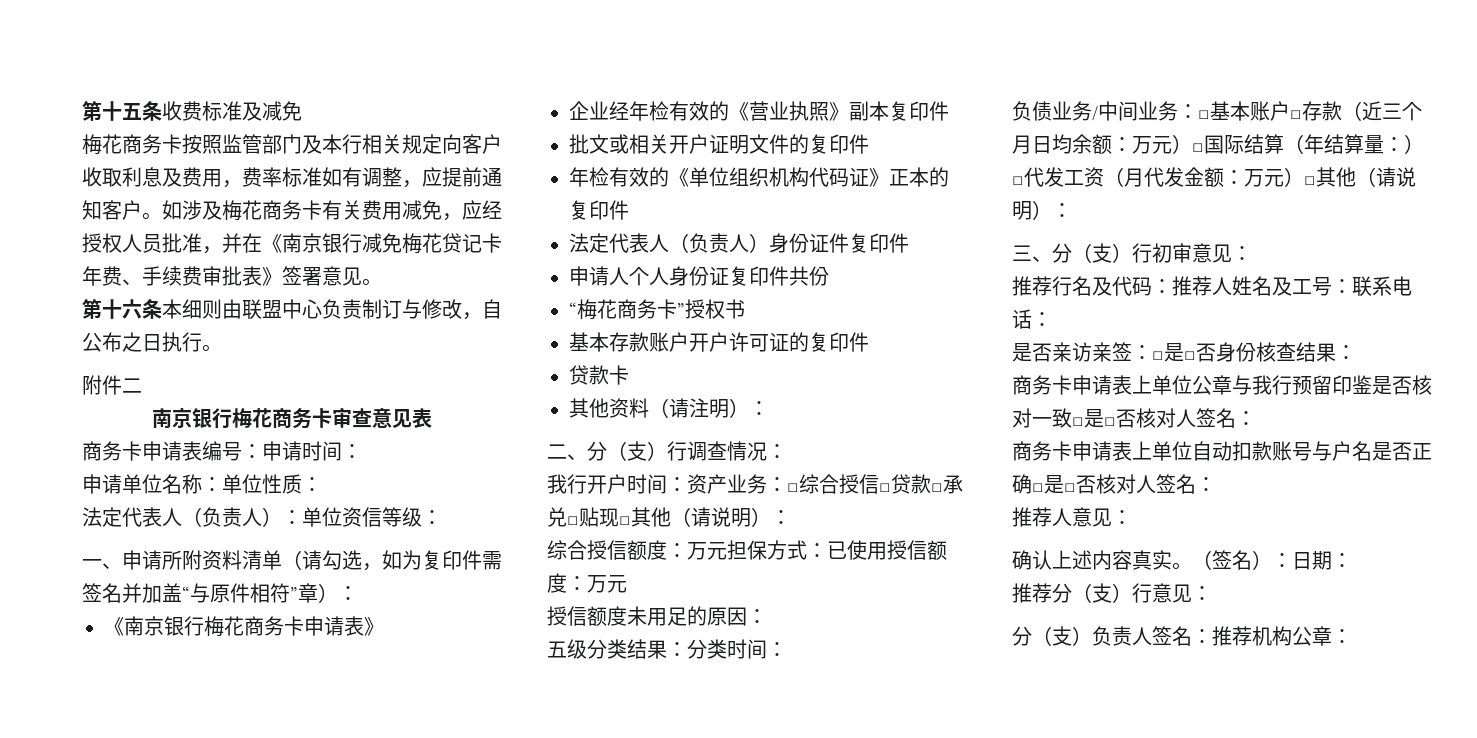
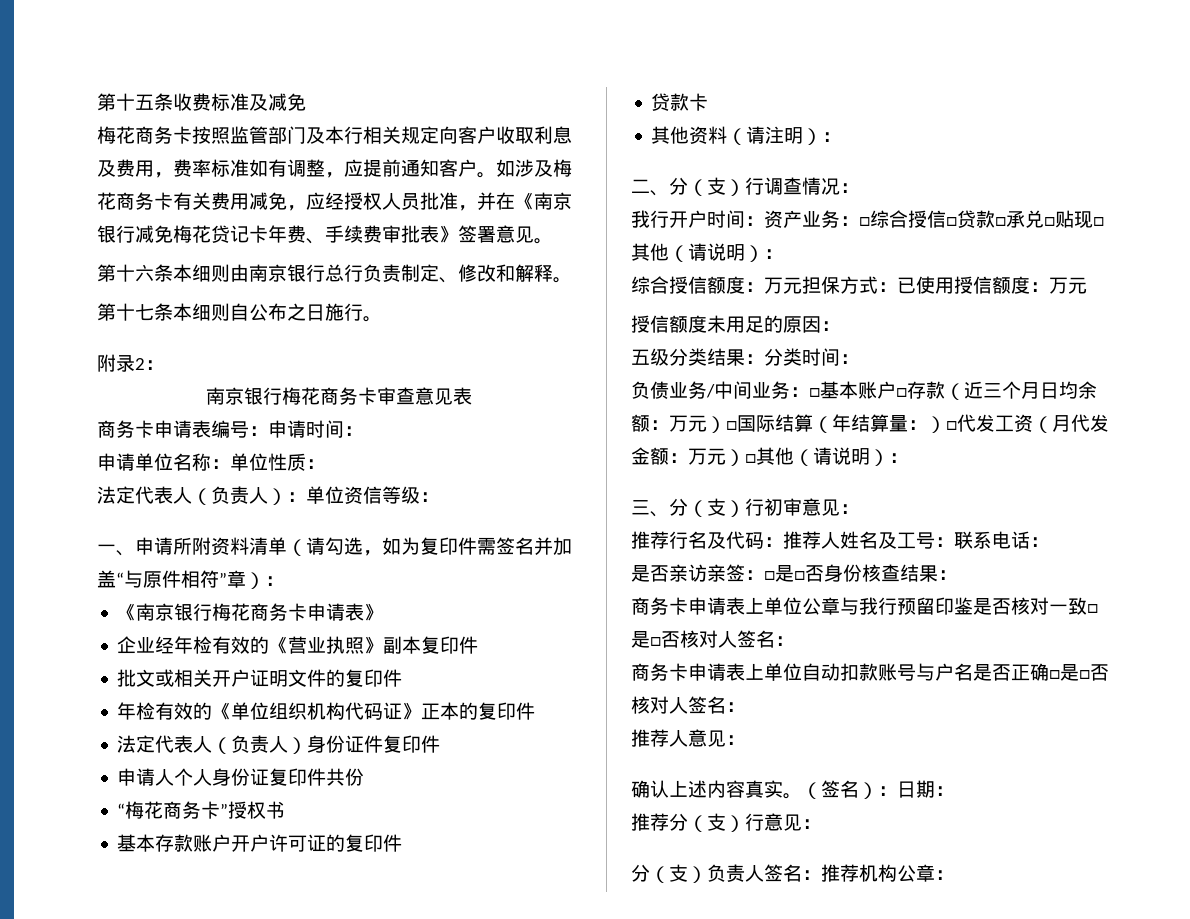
- 第十六条本细则由联盟中心负责制订与修改，自公布之日执行。
+ 第十六条本细则由南京银行总行负责制定、修改和解释。
+ 第十七条本细则自公布之日施行。
- 附件二
+ 附录2：

